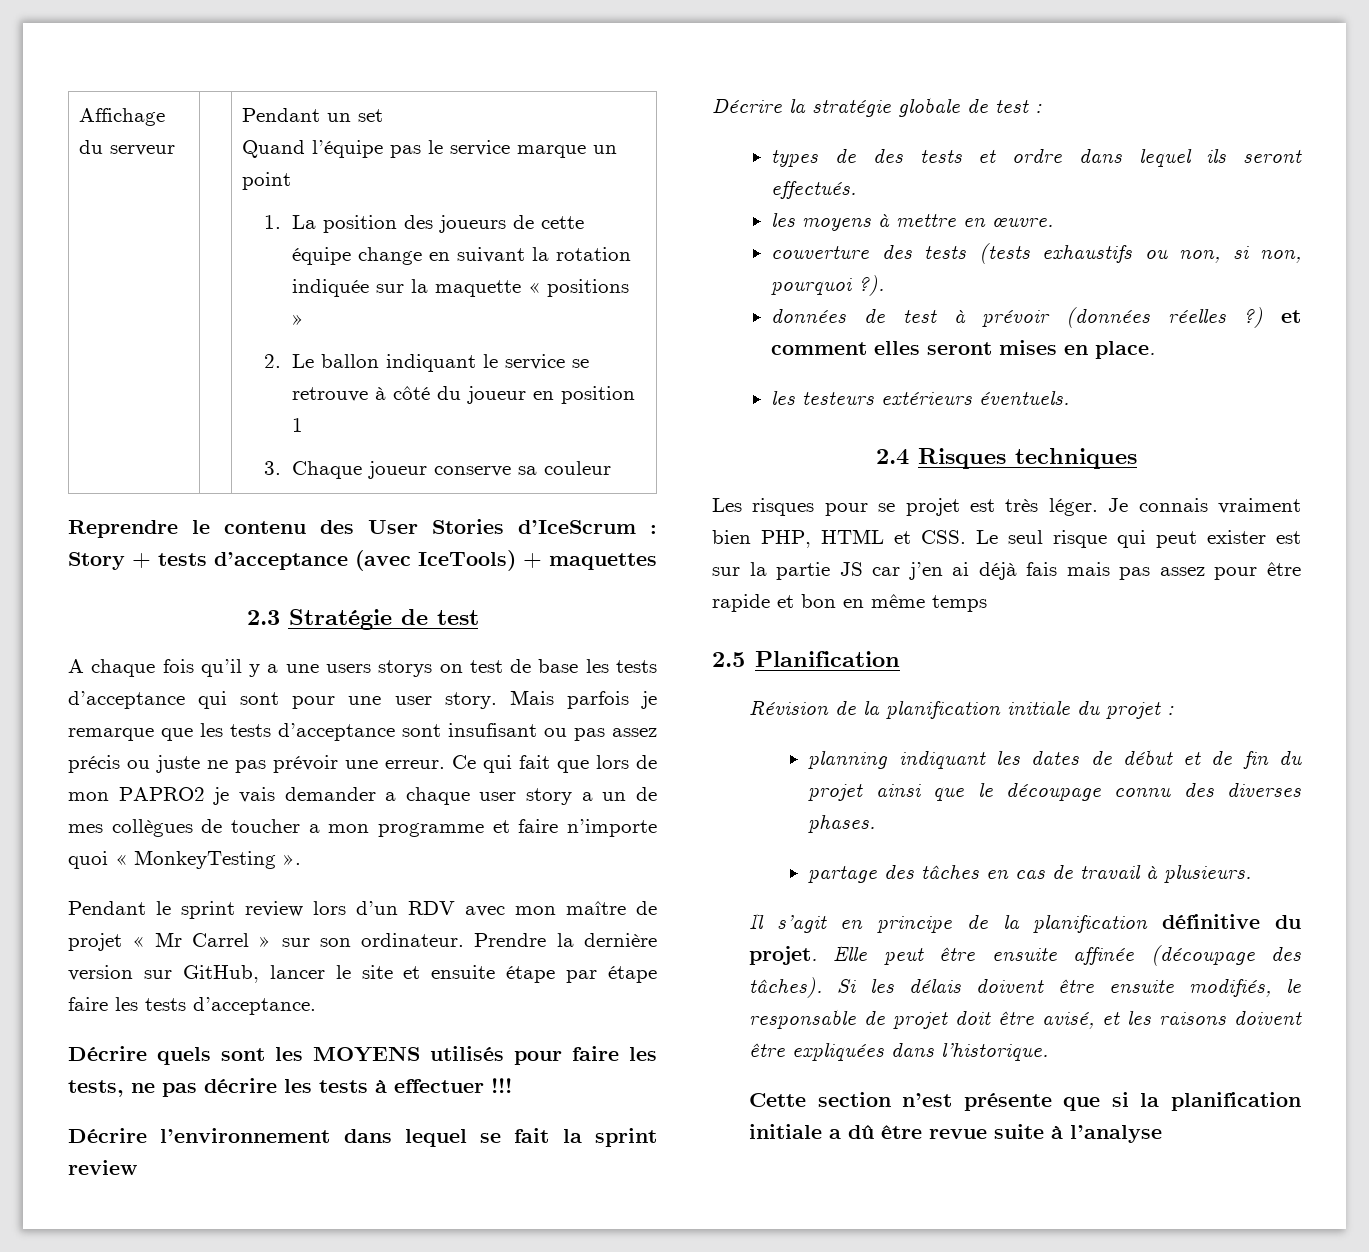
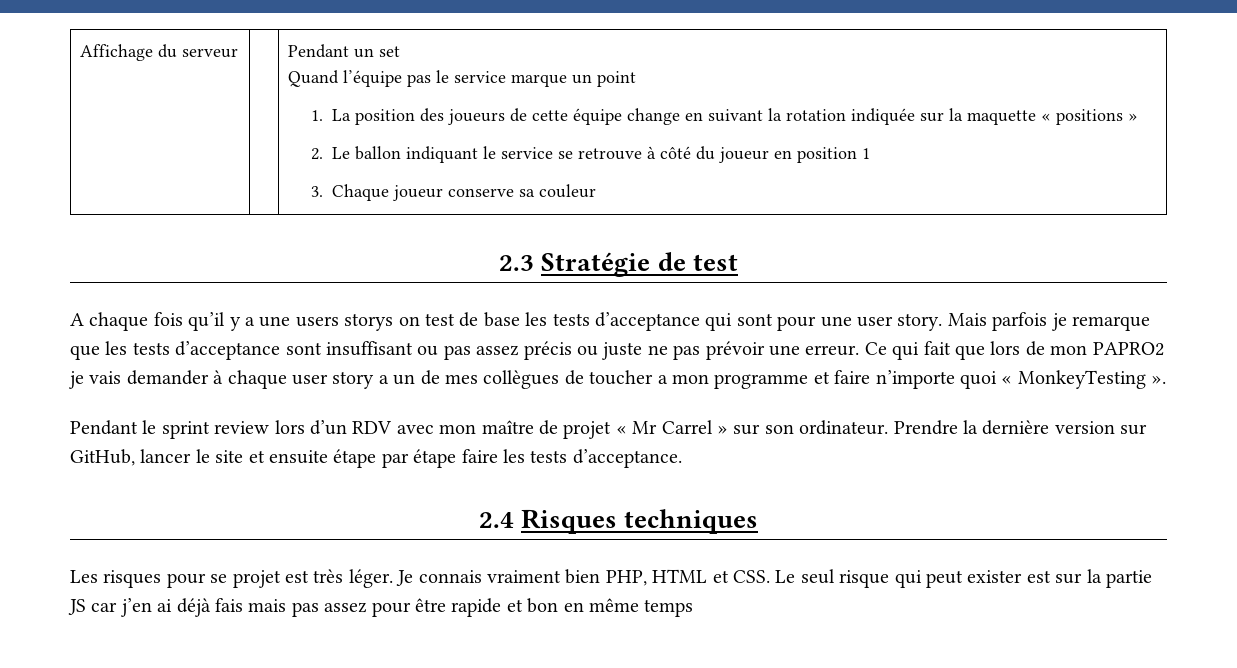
- Reprendre le contenu des User Stories d’IceScrum : Story + tests d’acceptance (avec IceTools) + maquettes
- Mais parfois je remarque que les tests d’acceptance sont insufisant ou pas assez précis ou juste ne pas prévoir une erreur.
+ Mais parfois je remarque que les tests d’acceptance sont insuffisant ou pas assez précis ou juste ne pas prévoir une erreur.
- Ce qui fait que lors de mon PAPRO2 je vais demander a chaque user story a un de mes collègues de toucher a mon programme et faire n’importe quoi « MonkeyTesting ».
+ Ce qui fait que lors de mon PAPRO2 je vais demander à chaque user story a un de mes collègues de toucher a mon programme et faire n’importe quoi « MonkeyTesting ».
- Décrire quels sont les MOYENS utilisés pour faire les tests, ne pas décrire les tests à effectuer !!!
- Décrire l’environnement dans lequel se fait la sprint review
- Décrire la stratégie globale de test :
- types de des tests et ordre dans lequel ils seront effectués.
- les moyens à mettre en œuvre.
- couverture des tests (tests exhaustifs ou non, si non, pourquoi ?).
- données de test à prévoir (données réelles ?) et comment elles seront mises en place.
- les testeurs extérieurs éventuels.
- 2.5 Planification
- Révision de la planification initiale du projet :
- planning indiquant les dates de début et de fin du projet ainsi que le découpage connu des diverses phases.
- partage des tâches en cas de travail à plusieurs.
- Il s’agit en principe de la planification définitive du projet. Elle peut être ensuite affinée (découpage des tâches). Si les délais doivent être ensuite modifiés, le responsable de projet doit être avisé, et les raisons doivent être expliquées dans l’historique.
- Cette section n’est présente que si la planification initiale a dû être revue suite à l’analyse

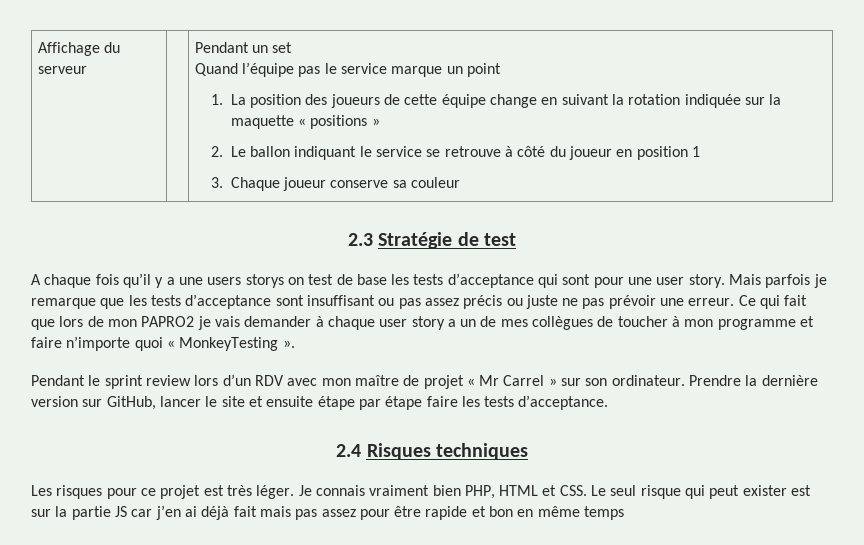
- Ce qui fait que lors de mon PAPRO2 je vais demander à chaque user story a un de mes collègues de toucher a mon programme et faire n’importe quoi « MonkeyTesting ».
+ Ce qui fait que lors de mon PAPRO2 je vais demander à chaque user story a un de mes collègues de toucher à mon programme et faire n’importe quoi « MonkeyTesting ».
- Les risques pour se projet est très léger.
+ Les risques pour ce projet est très léger.
- Je connais vraiment bien PHP, HTML et CSS. Le seul risque qui peut exister est sur la partie JS car j’en ai déjà fais mais pas assez pour être rapide et bon en même temps
+ Je connais vraiment bien PHP, HTML et CSS. Le seul risque qui peut exister est sur la partie JS car j’en ai déjà fait mais pas assez pour être rapide et bon en même temps

